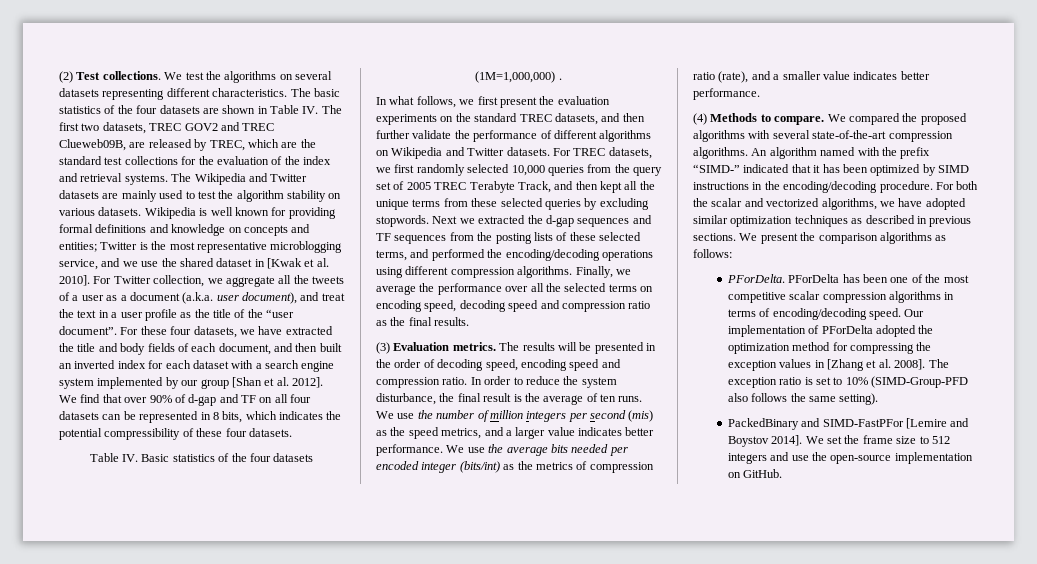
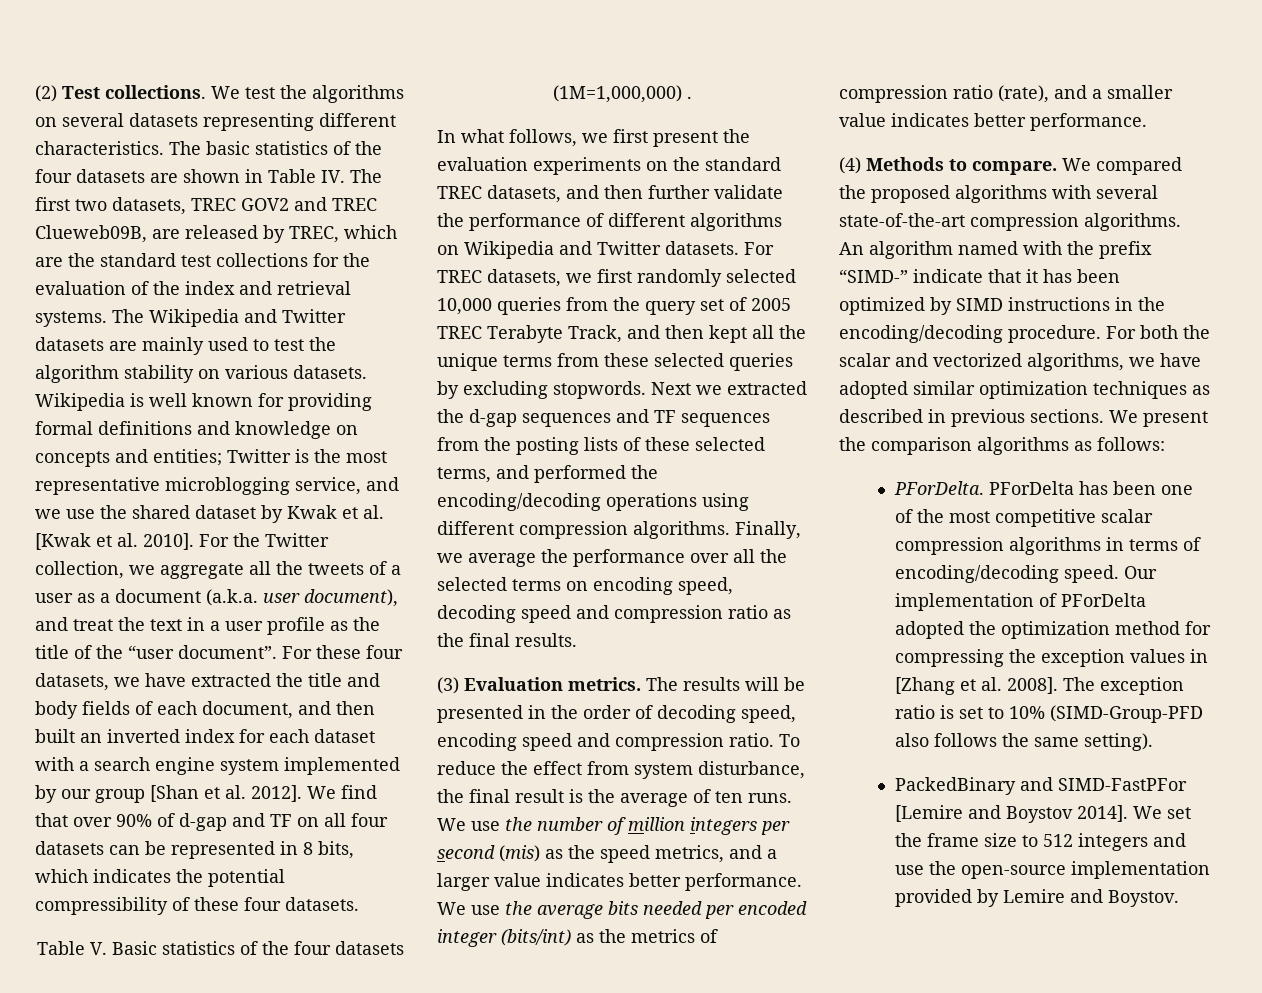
- Wikipedia is well known for providing formal definitions and knowledge on concepts and entities; Twitter is the most representative microblogging service, and we use the shared dataset in [Kwak et al. 2010].
+ Wikipedia is well known for providing formal definitions and knowledge on concepts and entities; Twitter is the most representative microblogging service, and we use the shared dataset by Kwak et al. [Kwak et al. 2010].
- For Twitter collection, we aggregate all the tweets of a user as a document (a.k.a. user document), and treat the text in a user profile as the title of the “user document”.
+ For the Twitter collection, we aggregate all the tweets of a user as a document (a.k.a. user document), and treat the text in a user profile as the title of the “user document”.
- Table IV. Basic statistics of the four datasets (1M=1,000,000) .
+ Table V. Basic statistics of the four datasets (1M=1,000,000) .
- In order to reduce the system disturbance, the final result is the average of ten runs.
+ To reduce the effect from system disturbance, the final result is the average of ten runs.
- An algorithm named with the prefix “SIMD-” indicated that it has been optimized by SIMD instructions in the encoding/decoding procedure.
+ An algorithm named with the prefix “SIMD-” indicate that it has been optimized by SIMD instructions in the encoding/decoding procedure.
- We set the frame size to 512 integers and use the open-source implementation on GitHub.
+ We set the frame size to 512 integers and use the open-source implementation provided by Lemire and Boystov.

